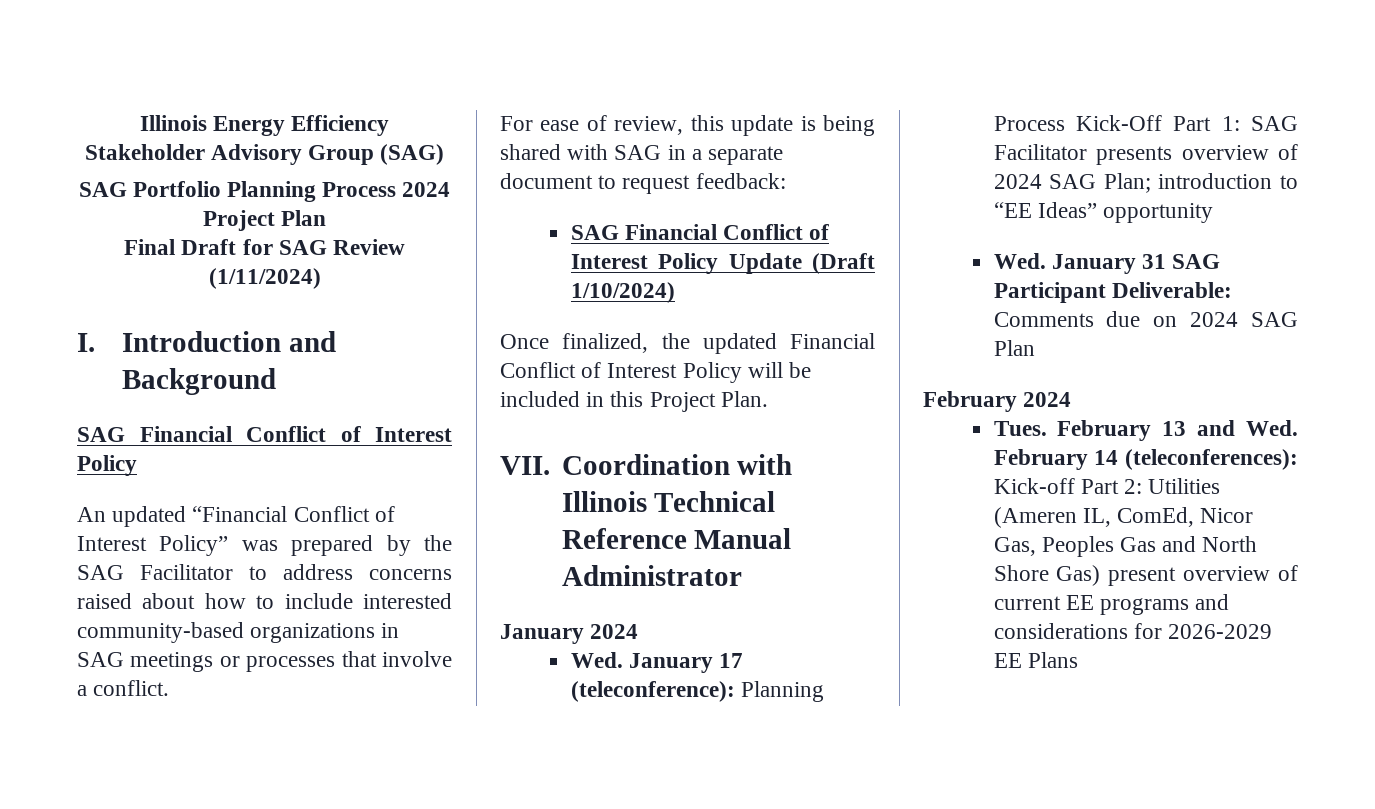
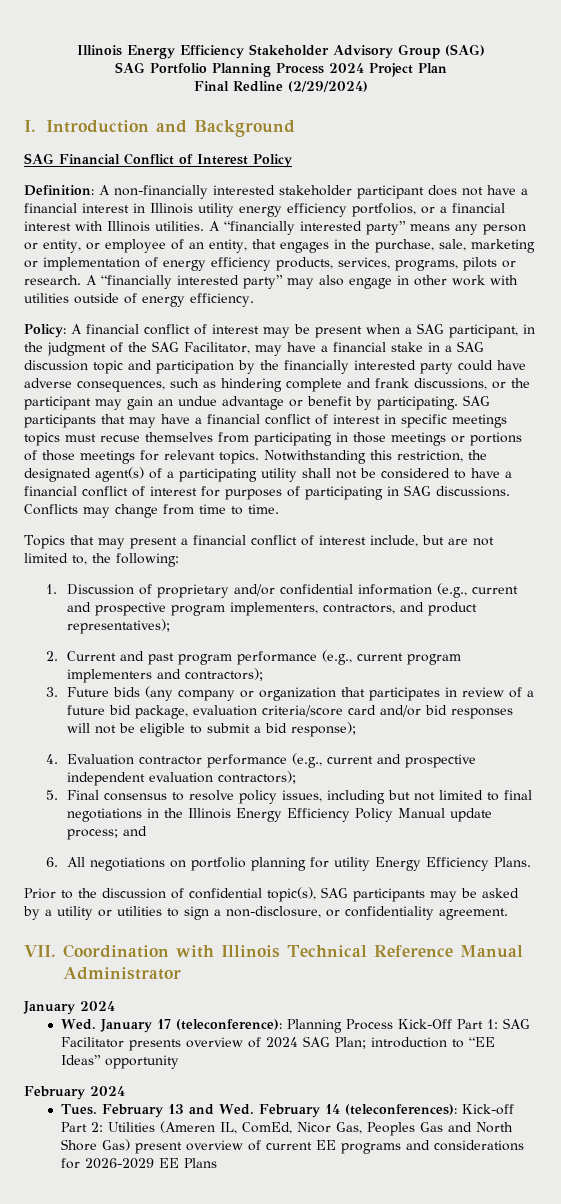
- Final Draft for SAG Review (1/11/2024)
+ Final Redline (2/29/2024)
- An updated “Financial Conflict of Interest Policy” was prepared by the SAG Facilitator to address concerns raised about how to include interested community-based organizations in SAG meetings or processes that involve a conflict.
- For ease of review, this update is being shared with SAG in a separate document to request feedback:
- SAG Financial Conflict of Interest Policy Update (Draft 1/10/2024)
- Once finalized, the updated Financial Conflict of Interest Policy will be included in this Project Plan.
+ Definition: A non-financially interested stakeholder participant does not have a financial interest in Illinois utility energy efficiency portfolios, or a financial interest with Illinois utilities. A “financially interested party” means any person or entity, or employee of an entity, that engages in the purchase, sale, marketing or implementation of energy efficiency products, services, programs, pilots or research. A “financially interested party” may also engage in other work with utilities outside of energy efficiency.
+ Policy: A financial conflict of interest may be present when a SAG participant, in the judgment of the SAG Facilitator, may have a financial stake in a SAG discussion topic and participation by the financially interested party could have adverse consequences, such as hindering complete and frank discussions, or the participant may gain an undue advantage or benefit by participating. SAG participants that may have a financial conflict of interest in specific meetings topics must recuse themselves from participating in those meetings or portions of those meetings for relevant topics. Notwithstanding this restriction, the designated agent(s) of a participating utility shall not be considered to have a financial conflict of interest for purposes of participating in SAG discussions. Conflicts may change from time to time.
+ Topics that may present a financial conflict of interest include, but are not limited to, the following:
+ 1. Discussion of proprietary and/or confidential information (e.g., current and prospective program implementers, contractors, and product representatives);
+ 2. Current and past program performance (e.g., current program implementers and contractors);
+ 3. Future bids (any company or organization that participates in review of a future bid package, evaluation criteria/score card and/or bid responses will not be eligible to submit a bid response);
+ 4. Evaluation contractor performance (e.g., current and prospective independent evaluation contractors);
+ 5. Final consensus to resolve policy issues, including but not limited to final negotiations in the Illinois Energy Efficiency Policy Manual update process; and
+ 6. All negotiations on portfolio planning for utility Energy Efficiency Plans.
+ Prior to the discussion of confidential topic(s), SAG participants may be asked by a utility or utilities to sign a non-disclosure, or confidentiality agreement.
- Wed. January 31 SAG Participant Deliverable: Comments due on 2024 SAG Plan

